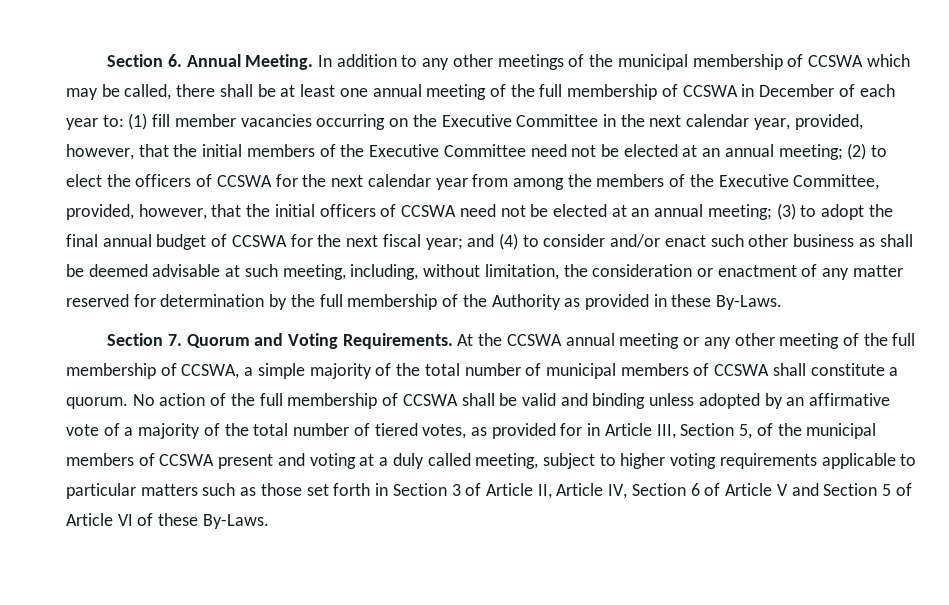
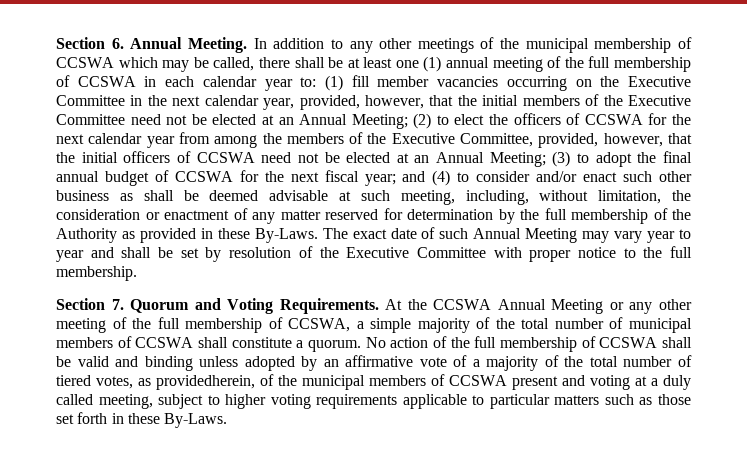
- In addition to any other meetings of the municipal membership of CCSWA which may be called, there shall be at least one annual meeting of the full membership of CCSWA in December of each year to:
+ In addition to any other meetings of the municipal membership of CCSWA which may be called, there shall be at least one (1) annual meeting of the full membership of CCSWA in each calendar year to:
- (1) fill member vacancies occurring on the Executive Committee in the next calendar year, provided, however, that the initial members of the Executive Committee need not be elected at an annual meeting;
+ (1) fill member vacancies occurring on the Executive Committee in the next calendar year, provided, however, that the initial members of the Executive Committee need not be elected at an Annual Meeting;
- (2) to elect the officers of CCSWA for the next calendar year from among the members of the Executive Committee, provided, however, that the initial officers of CCSWA need not be elected at an annual meeting;
+ (2) to elect the officers of CCSWA for the next calendar year from among the members of the Executive Committee, provided, however, that the initial officers of CCSWA need not be elected at an Annual Meeting;
+ The exact date of such Annual Meeting may vary year to year and shall be set by resolution of the Executive Committee with proper notice to the full membership.
- At the CCSWA annual meeting or any other meeting of the full membership of CCSWA, a simple majority of the total number of municipal members of CCSWA shall constitute a quorum.
+ At the CCSWA Annual Meeting or any other meeting of the full membership of CCSWA, a simple majority of the total number of municipal members of CCSWA shall constitute a quorum.
- No action of the full membership of CCSWA shall be valid and binding unless adopted by an affirmative vote of a majority of the total number of tiered votes, as provided for in Article III, Section 5, of the municipal members of CCSWA present and voting at a duly called meeting, subject to higher voting requirements applicable to particular matters such as those set forth in Section 3 of Article II, Article IV, Section 6 of Article V and Section 5 of Article VI of these By-Laws.
+ No action of the full membership of CCSWA shall be valid and binding unless adopted by an affirmative vote of a majority of the total number of tiered votes, as providedherein, of the municipal members of CCSWA present and voting at a duly called meeting, subject to higher voting requirements applicable to particular matters such as those set forth in these By-Laws.

